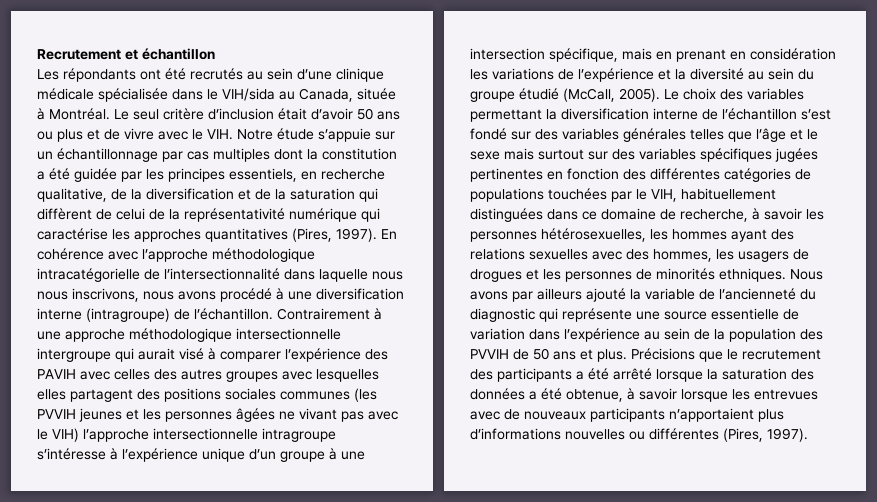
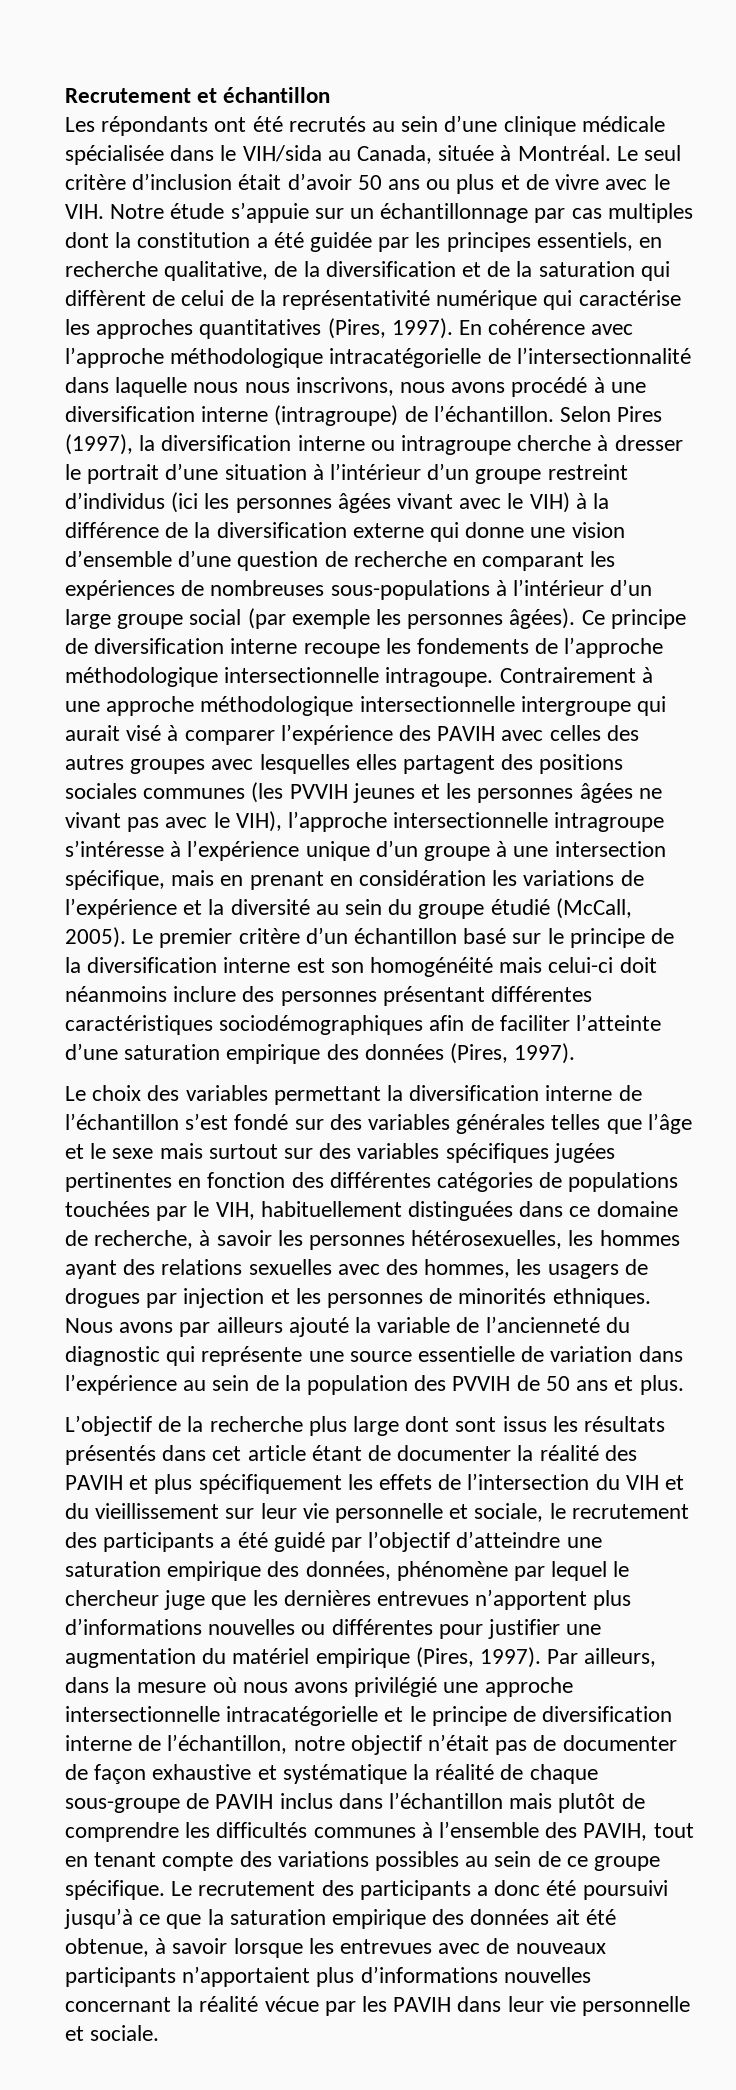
+ Selon Pires (1997), la diversification interne ou intragroupe cherche à dresser le portrait d’une situation à l’intérieur d’un groupe restreint d’individus (ici les personnes âgées vivant avec le VIH) à la différence de la diversification externe qui donne une vision d’ensemble d’une question de recherche en comparant les expériences de nombreuses sous-populations à l’intérieur d’un large groupe social (par exemple les personnes âgées). Ce principe de diversification interne recoupe les fondements de l’approche méthodologique intersectionnelle intragoupe.
- Contrairement à une approche méthodologique intersectionnelle intergroupe qui aurait visé à comparer l’expérience des PAVIH avec celles des autres groupes avec lesquelles elles partagent des positions sociales communes (les PVVIH jeunes et les personnes âgées ne vivant pas avec le VIH) l’approche intersectionnelle intragroupe s’intéresse à l’expérience unique d’un groupe à une intersection spécifique, mais en prenant en considération les variations de l’expérience et la diversité au sein du groupe étudié (McCall, 2005).
+ Contrairement à une approche méthodologique intersectionnelle intergroupe qui aurait visé à comparer l’expérience des PAVIH avec celles des autres groupes avec lesquelles elles partagent des positions sociales communes (les PVVIH jeunes et les personnes âgées ne vivant pas avec le VIH), l’approche intersectionnelle intragroupe s’intéresse à l’expérience unique d’un groupe à une intersection spécifique, mais en prenant en considération les variations de l’expérience et la diversité au sein du groupe étudié (McCall, 2005).
- Le choix des variables permettant la diversification interne de l’échantillon s’est fondé sur des variables générales telles que l’âge et le sexe mais surtout sur des variables spécifiques jugées pertinentes en fonction des différentes catégories de populations touchées par le VIH, habituellement distinguées dans ce domaine de recherche, à savoir les personnes hétérosexuelles, les hommes ayant des relations sexuelles avec des hommes, les usagers de drogues et les personnes de minorités ethniques.
+ Le premier critère d’un échantillon basé sur le principe de la diversification interne est son homogénéité mais celui-ci doit néanmoins inclure des personnes présentant différentes caractéristiques sociodémographiques afin de faciliter l’atteinte d’une saturation empirique des données (Pires, 1997).
+ Le choix des variables permettant la diversification interne de l’échantillon s’est fondé sur des variables générales telles que l’âge et le sexe mais surtout sur des variables spécifiques jugées pertinentes en fonction des différentes catégories de populations touchées par le VIH, habituellement distinguées dans ce domaine de recherche, à savoir les personnes hétérosexuelles, les hommes ayant des relations sexuelles avec des hommes, les usagers de drogues par injection et les personnes de minorités ethniques.
- Nous avons par ailleurs ajouté la variable de l’ancienneté du diagnostic qui représente une source essentielle de variation dans l’expérience au sein de la population des PVVIH de 50 ans et plus. Précisions que le recrutement des participants a été arrêté lorsque la saturation des données a été obtenue, à savoir lorsque les entrevues avec de nouveaux participants n’apportaient plus d’informations nouvelles ou différentes (Pires, 1997).
+ Nous avons par ailleurs ajouté la variable de l’ancienneté du diagnostic qui représente une source essentielle de variation dans l’expérience au sein de la population des PVVIH de 50 ans et plus.
+ L’objectif de la recherche plus large dont sont issus les résultats présentés dans cet article étant de documenter la réalité des PAVIH et plus spécifiquement les effets de l’intersection du VIH et du vieillissement sur leur vie personnelle et sociale, le recrutement des participants a été guidé par l’objectif d’atteindre une saturation empirique des données, phénomène par lequel le chercheur juge que les dernières entrevues n’apportent plus d’informations nouvelles ou différentes pour justifier une augmentation du matériel empirique (Pires, 1997). Par ailleurs, dans la mesure où nous avons privilégié une approche intersectionnelle intracatégorielle et le principe de diversification interne de l’échantillon, notre objectif n’était pas de documenter de façon exhaustive et systématique la réalité de chaque sous-groupe de PAVIH inclus dans l’échantillon mais plutôt de comprendre les difficultés communes à l’ensemble des PAVIH, tout en tenant compte des variations possibles au sein de ce groupe spécifique. Le recrutement des participants a donc été poursuivi jusqu’à ce que la saturation empirique des données ait été obtenue, à savoir lorsque les entrevues avec de nouveaux participants n’apportaient plus d’informations nouvelles concernant la réalité vécue par les PAVIH dans leur vie personnelle et sociale.

